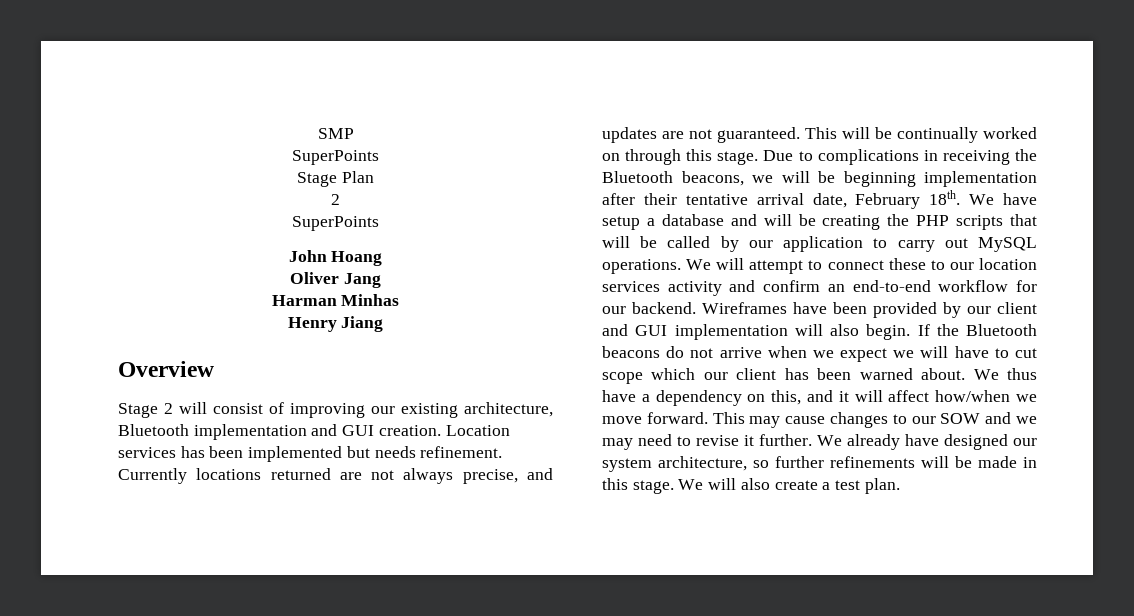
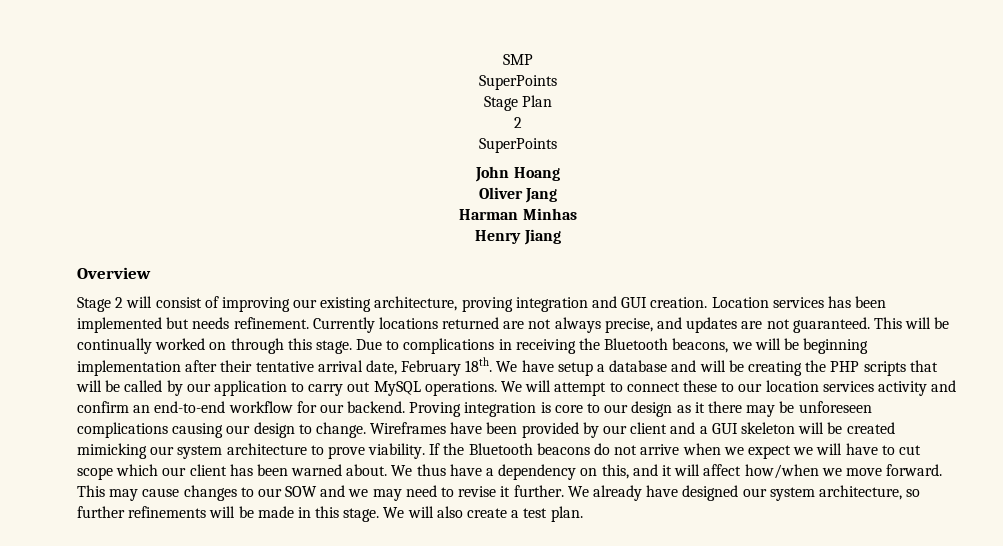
- Stage 2 will consist of improving our existing architecture, Bluetooth implementation and GUI creation.
+ Stage 2 will consist of improving our existing architecture, proving integration and GUI creation.
+ Proving integration is core to our design as it there may be unforeseen complications causing our design to change.
- Wireframes have been provided by our client and GUI implementation will also begin.
+ Wireframes have been provided by our client and a GUI skeleton will be created mimicking our system architecture to prove viability.

